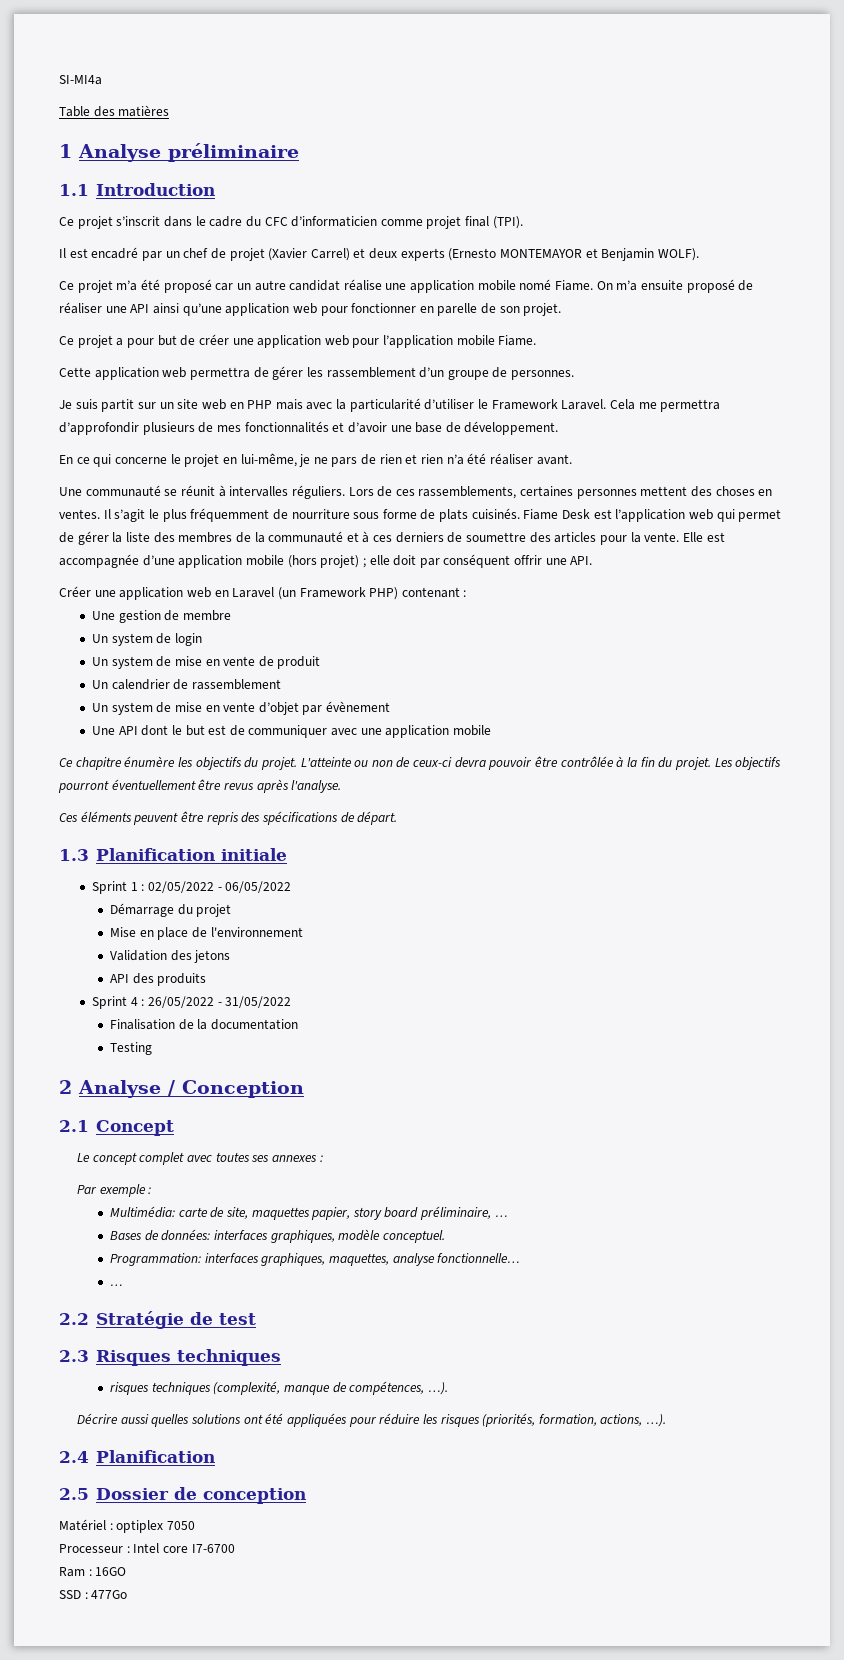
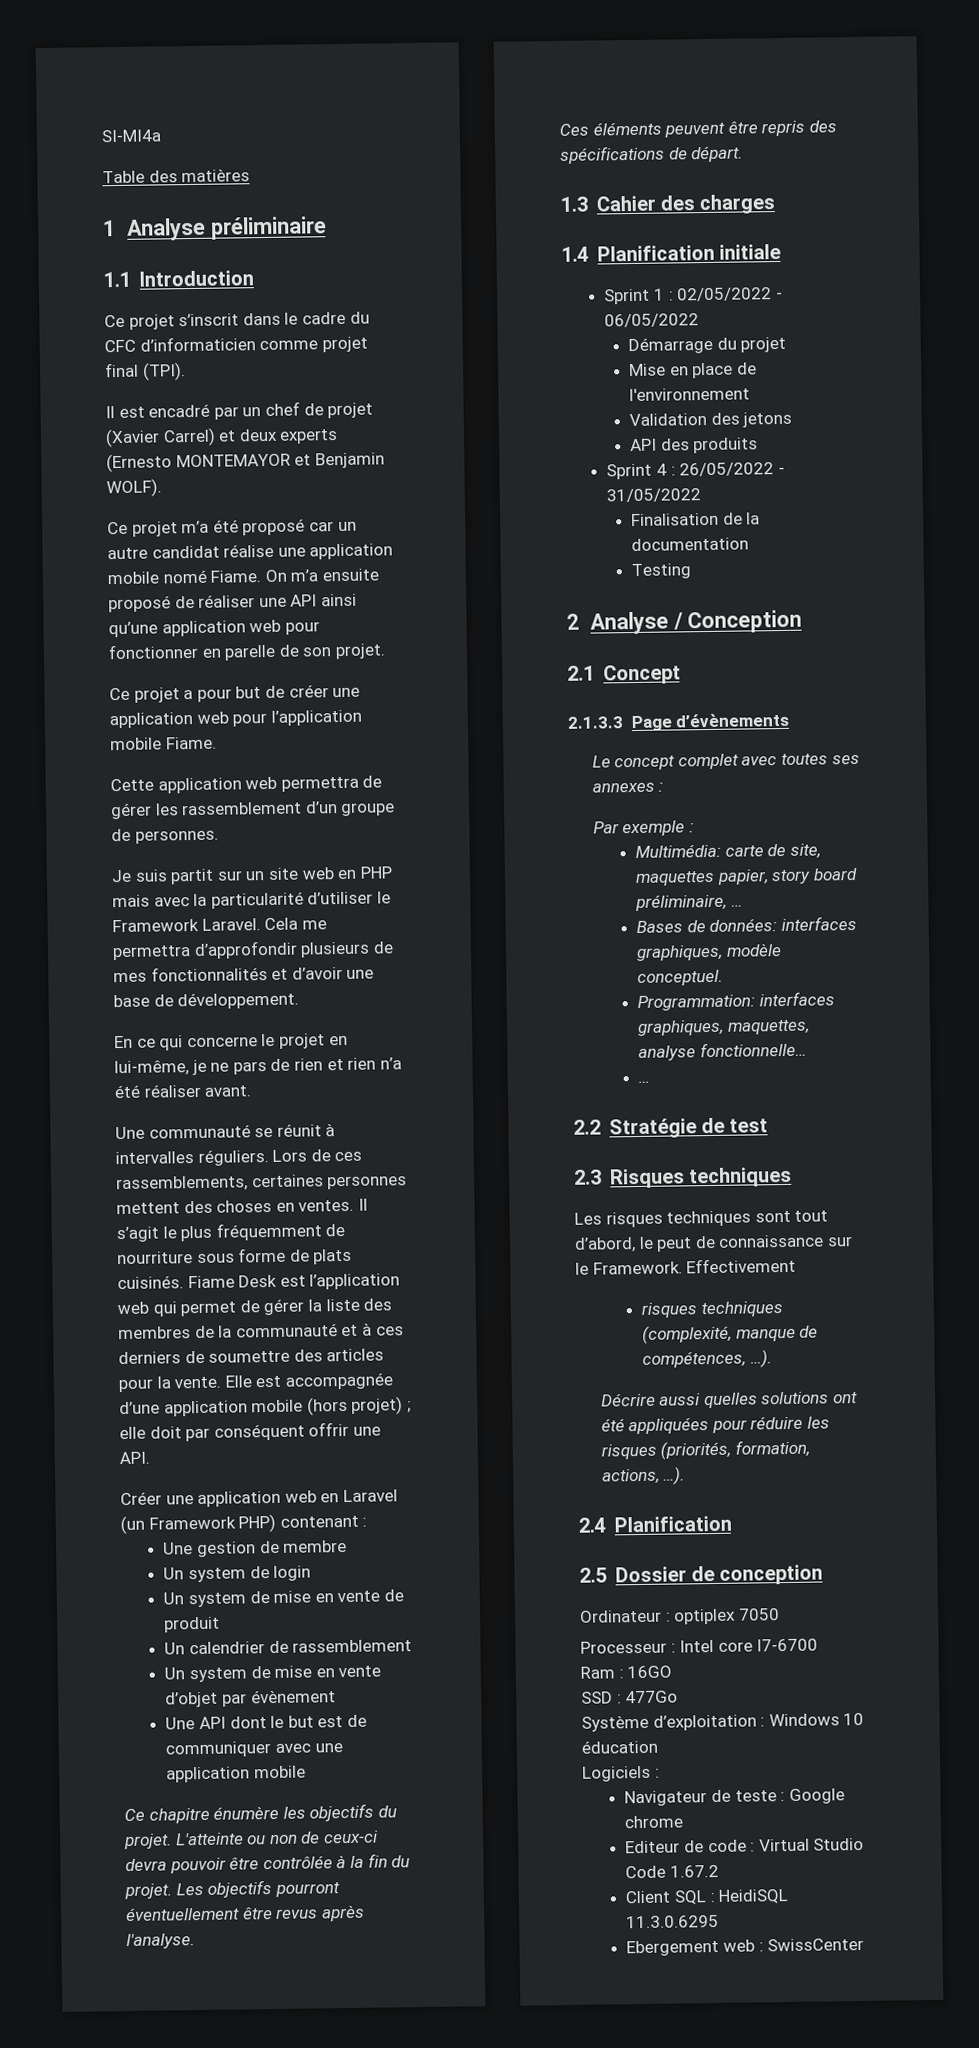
- 1.3 Planification initiale
+ 1.3 Cahier des charges
+ 1.4 Planification initiale
+ 2.1.3.3 Page d’évènements
+ Les risques techniques sont tout d’abord, le peut de connaissance sur le Framework. Effectivement
- Matériel : optiplex 7050
+ Ordinateur : optiplex 7050
+ Système d’exploitation : Windows 10 éducation
+ Logiciels :
+ Navigateur de teste : Google chrome
+ Editeur de code : Virtual Studio Code 1.67.2
+ Client SQL : HeidiSQL 11.3.0.6295
+ Ebergement web : SwissCenter

